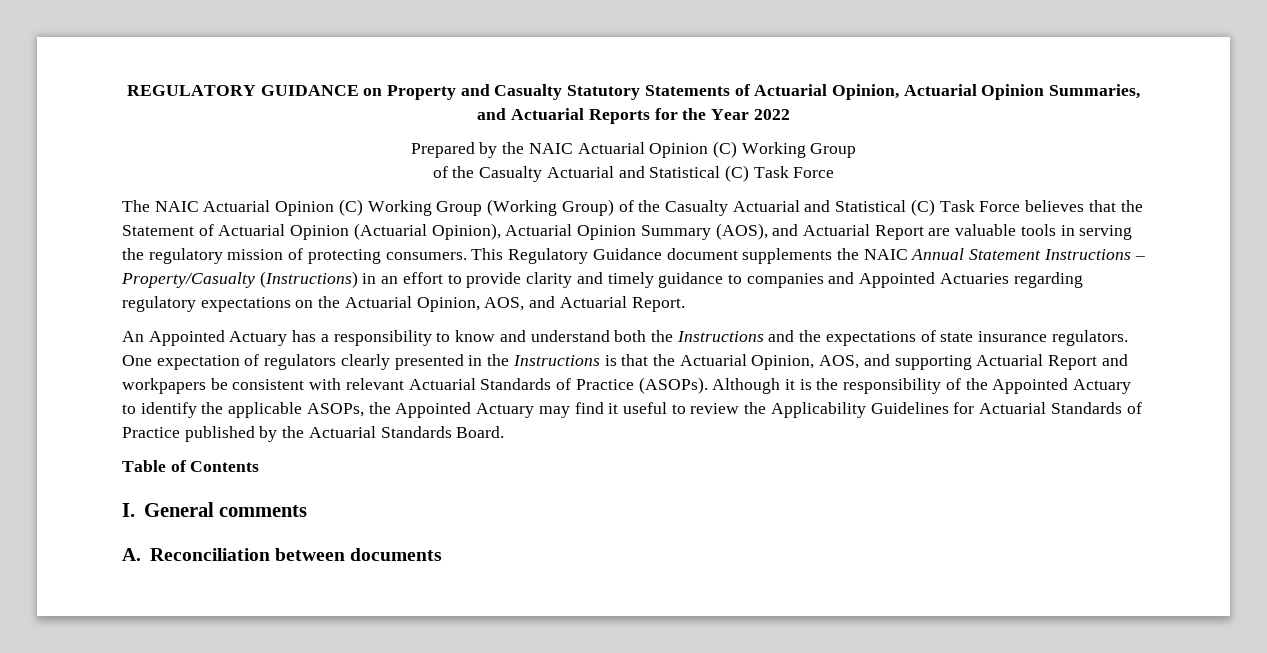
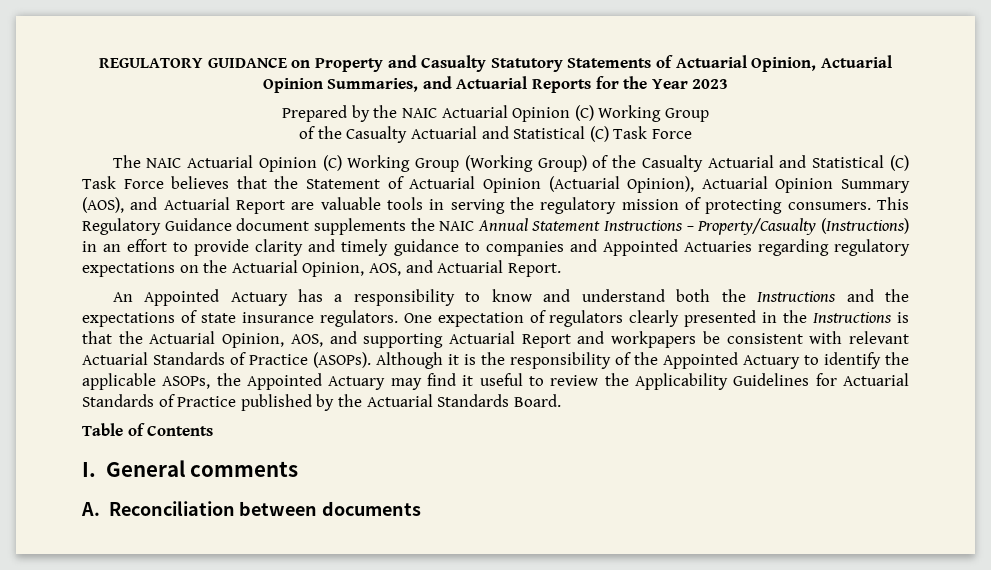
- REGULATORY GUIDANCE on Property and Casualty Statutory Statements of Actuarial Opinion, Actuarial Opinion Summaries, and Actuarial Reports for the Year 2022
+ REGULATORY GUIDANCE on Property and Casualty Statutory Statements of Actuarial Opinion, Actuarial Opinion Summaries, and Actuarial Reports for the Year 2023

